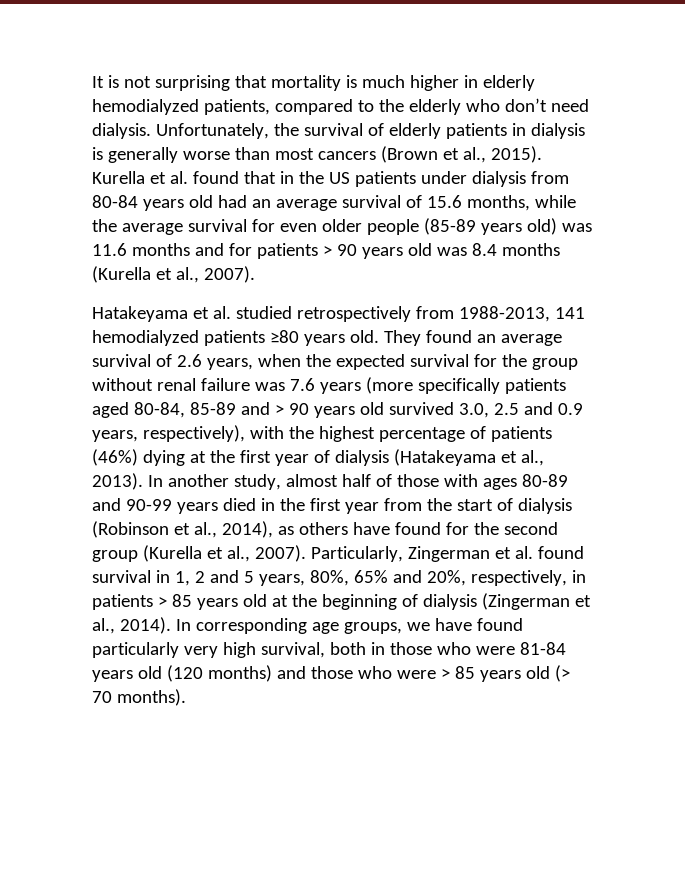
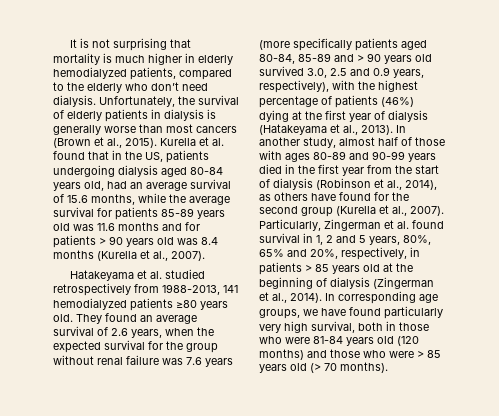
- Kurella et al. found that in the US patients under dialysis from 80-84 years old had an average survival of 15.6 months, while the average survival for even older people (85-89 years old) was 11.6 months and for patients > 90 years old was 8.4 months (Kurella et al., 2007).
+ Kurella et al. found that in the US, patients undergoing dialysis aged 80-84 years old, had an average survival of 15.6 months, while the average survival for patients 85-89 years old was 11.6 months and for patients > 90 years old was 8.4 months (Kurella et al., 2007).

